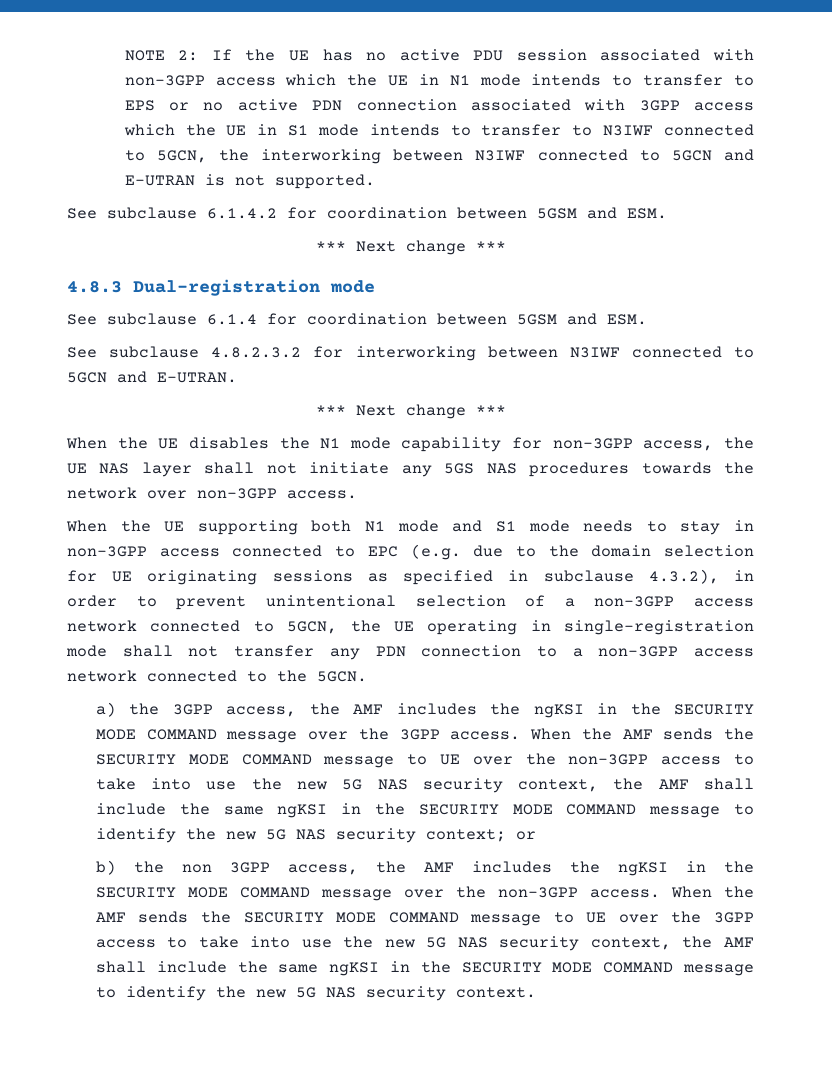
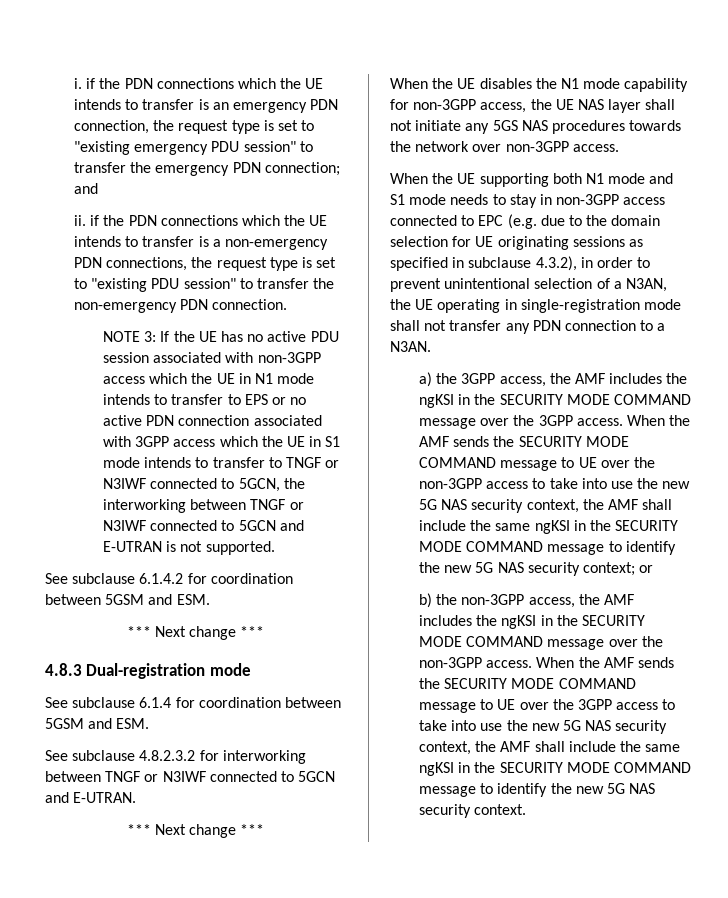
- NOTE 2: If the UE has no active PDU session associated with non-3GPP access which the UE in N1 mode intends to transfer to EPS or no active PDN connection associated with 3GPP access which the UE in S1 mode intends to transfer to N3IWF connected to 5GCN, the interworking between N3IWF connected to 5GCN and E-UTRAN is not supported.
+ i. if the PDN connections which the UE intends to transfer is an emergency PDN connection, the request type is set to "existing emergency PDU session" to transfer the emergency PDN connection; and
+ ii. if the PDN connections which the UE intends to transfer is a non-emergency PDN connections, the request type is set to "existing PDU session" to transfer the non-emergency PDN connection.
+ NOTE 3: If the UE has no active PDU session associated with non-3GPP access which the UE in N1 mode intends to transfer to EPS or no active PDN connection associated with 3GPP access which the UE in S1 mode intends to transfer to TNGF or N3IWF connected to 5GCN, the interworking between TNGF or N3IWF connected to 5GCN and E-UTRAN is not supported.
- See subclause 4.8.2.3.2 for interworking between N3IWF connected to 5GCN and E-UTRAN.
+ See subclause 4.8.2.3.2 for interworking between TNGF or N3IWF connected to 5GCN and E-UTRAN.
- When the UE supporting both N1 mode and S1 mode needs to stay in non-3GPP access connected to EPC (e.g. due to the domain selection for UE originating sessions as specified in subclause 4.3.2), in order to prevent unintentional selection of a non-3GPP access network connected to 5GCN, the UE operating in single-registration mode shall not transfer any PDN connection to a non-3GPP access network connected to the 5GCN.
+ When the UE supporting both N1 mode and S1 mode needs to stay in non-3GPP access connected to EPC (e.g. due to the domain selection for UE originating sessions as specified in subclause 4.3.2), in order to prevent unintentional selection of a N3AN, the UE operating in single-registration mode shall not transfer any PDN connection to a N3AN.
- b) the non 3GPP access, the AMF includes the ngKSI in the SECURITY MODE COMMAND message over the non-3GPP access.
+ b) the non-3GPP access, the AMF includes the ngKSI in the SECURITY MODE COMMAND message over the non-3GPP access.

